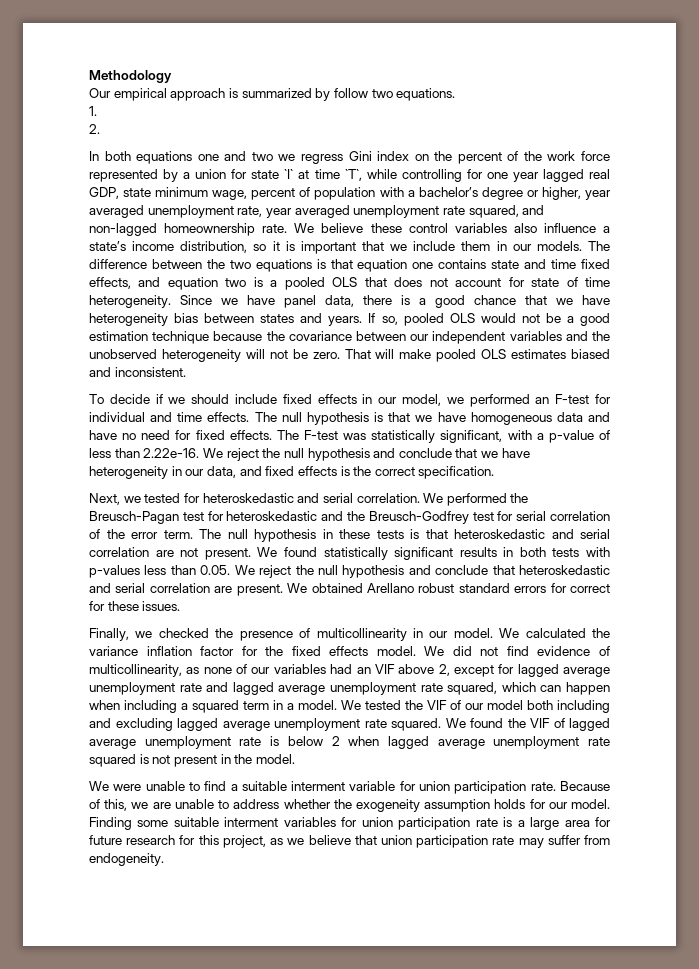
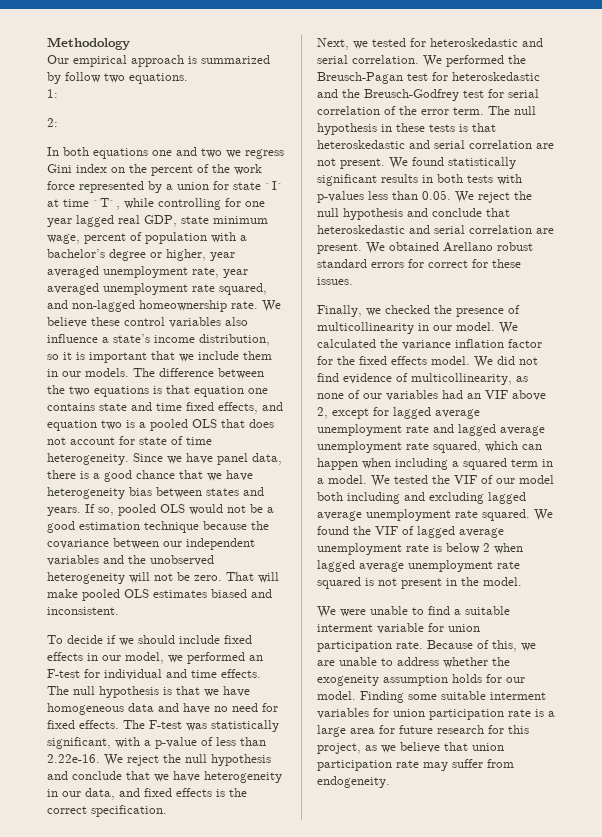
- 1.
- 2.
+ 1:
+ 2:

